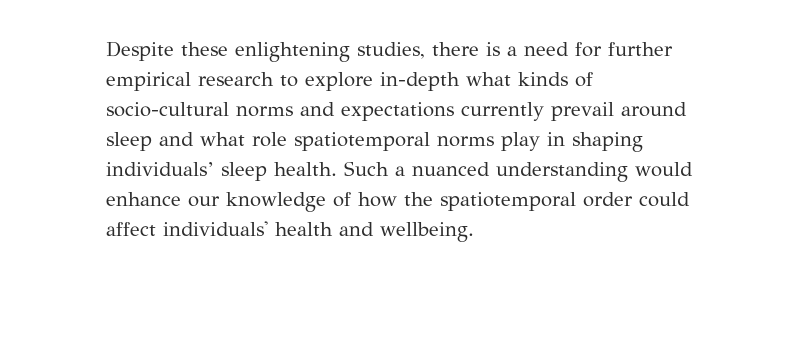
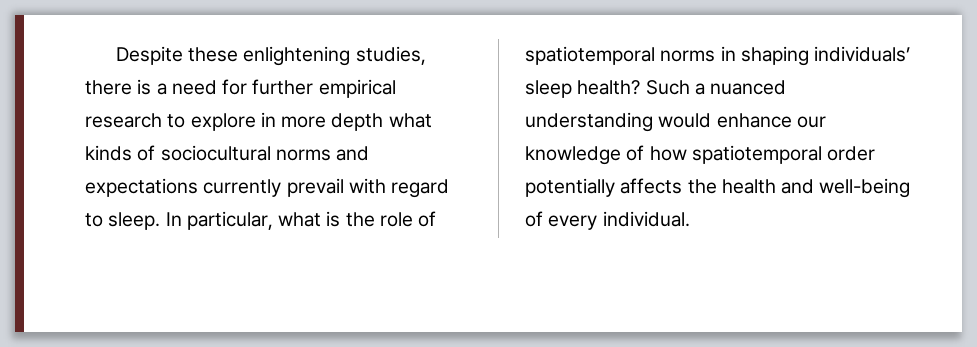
- Despite these enlightening studies, there is a need for further empirical research to explore in-depth what kinds of socio-cultural norms and expectations currently prevail around sleep and what role spatiotemporal norms play in shaping individuals’ sleep health.
+ Despite these enlightening studies, there is a need for further empirical research to explore in more depth what kinds of sociocultural norms and expectations currently prevail with regard to sleep. In particular, what is the role of spatiotemporal norms in shaping individuals’ sleep health?
- Such a nuanced understanding would enhance our knowledge of how the spatiotemporal order could affect individuals' health and wellbeing.
+ Such a nuanced understanding would enhance our knowledge of how spatiotemporal order potentially affects the health and well-being of every individual.

